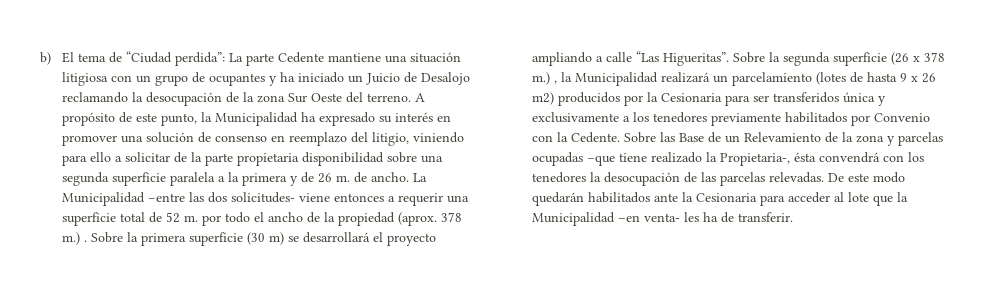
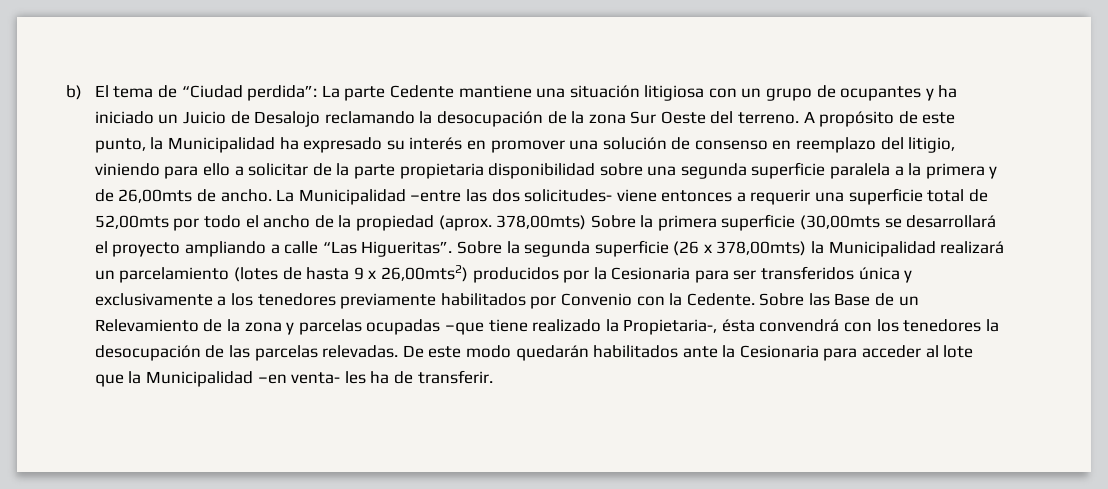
- A propósito de este punto, la Municipalidad ha expresado su interés en promover una solución de consenso en reemplazo del litigio, viniendo para ello a solicitar de la parte propietaria disponibilidad sobre una segunda superficie paralela a la primera y de 26 m. de ancho.
+ A propósito de este punto, la Municipalidad ha expresado su interés en promover una solución de consenso en reemplazo del litigio, viniendo para ello a solicitar de la parte propietaria disponibilidad sobre una segunda superficie paralela a la primera y de 26,00mts de ancho.
- La Municipalidad –entre las dos solicitudes- viene entonces a requerir una superficie total de 52 m. por todo el ancho de la propiedad (aprox.
+ La Municipalidad –entre las dos solicitudes- viene entonces a requerir una superficie total de 52,00mts por todo el ancho de la propiedad (aprox.
- 378 m.) . Sobre la primera superficie (30 m) se desarrollará el proyecto ampliando a calle “Las Higueritas”.
+ 378,00mts) Sobre la primera superficie (30,00mts se desarrollará el proyecto ampliando a calle “Las Higueritas”.
- Sobre la segunda superficie (26 x 378 m.) , la Municipalidad realizará un parcelamiento (lotes de hasta 9 x 26 m2) producidos por la Cesionaria para ser transferidos única y exclusivamente a los tenedores previamente habilitados por Convenio con la Cedente.
+ Sobre la segunda superficie (26 x 378,00mts) la Municipalidad realizará un parcelamiento (lotes de hasta 9 x 26,00mts2) producidos por la Cesionaria para ser transferidos única y exclusivamente a los tenedores previamente habilitados por Convenio con la Cedente.

